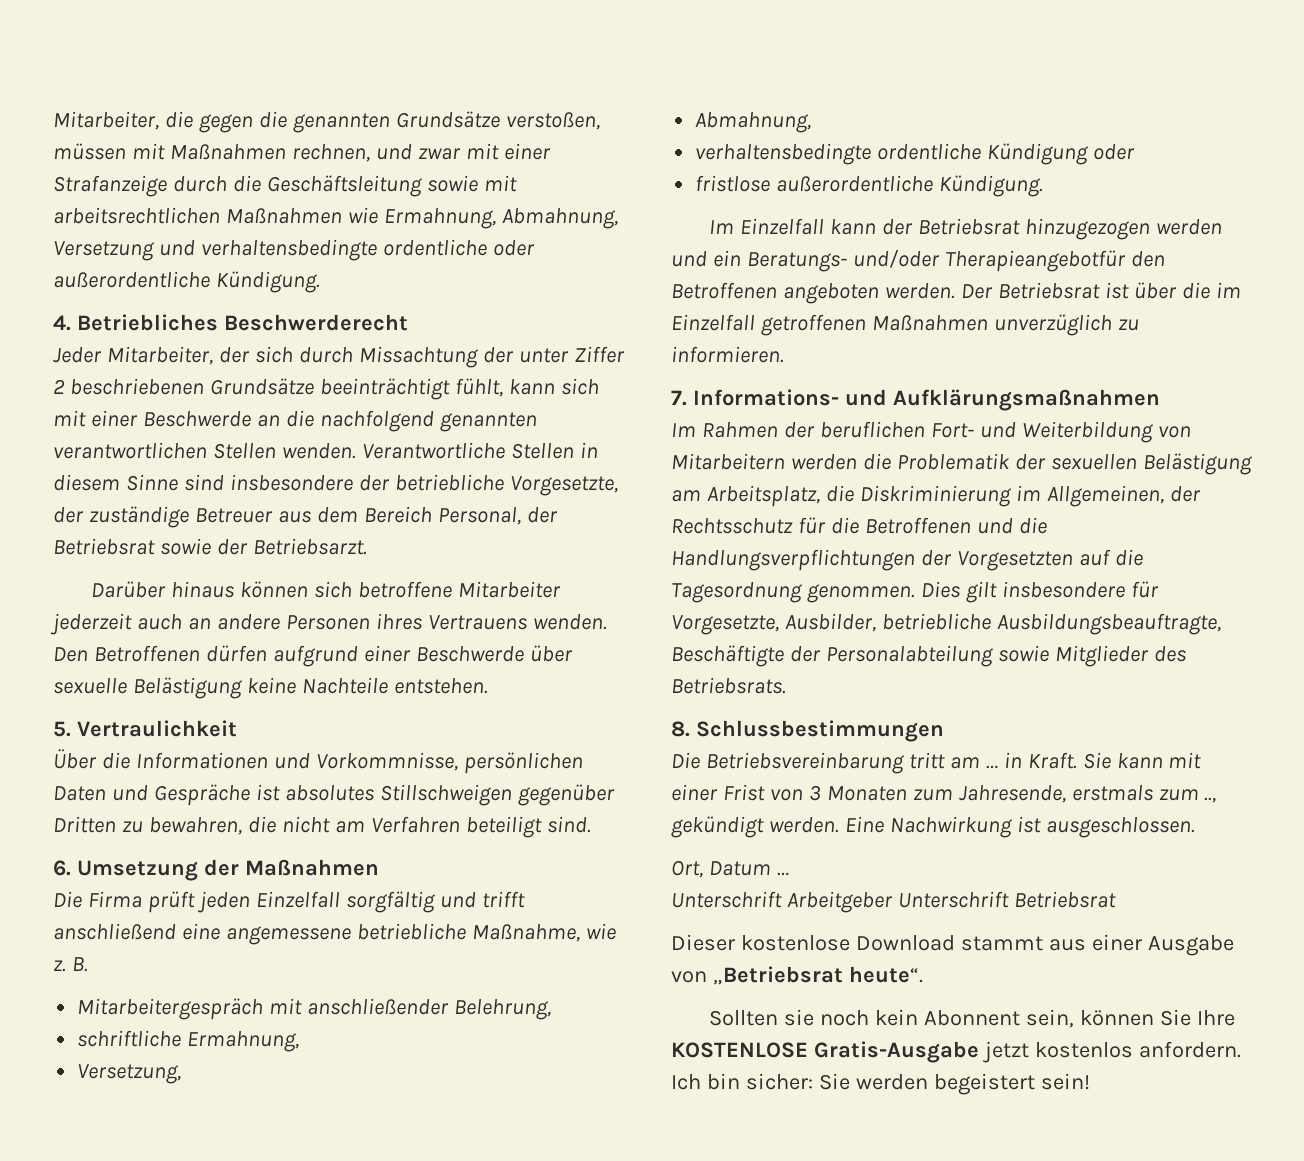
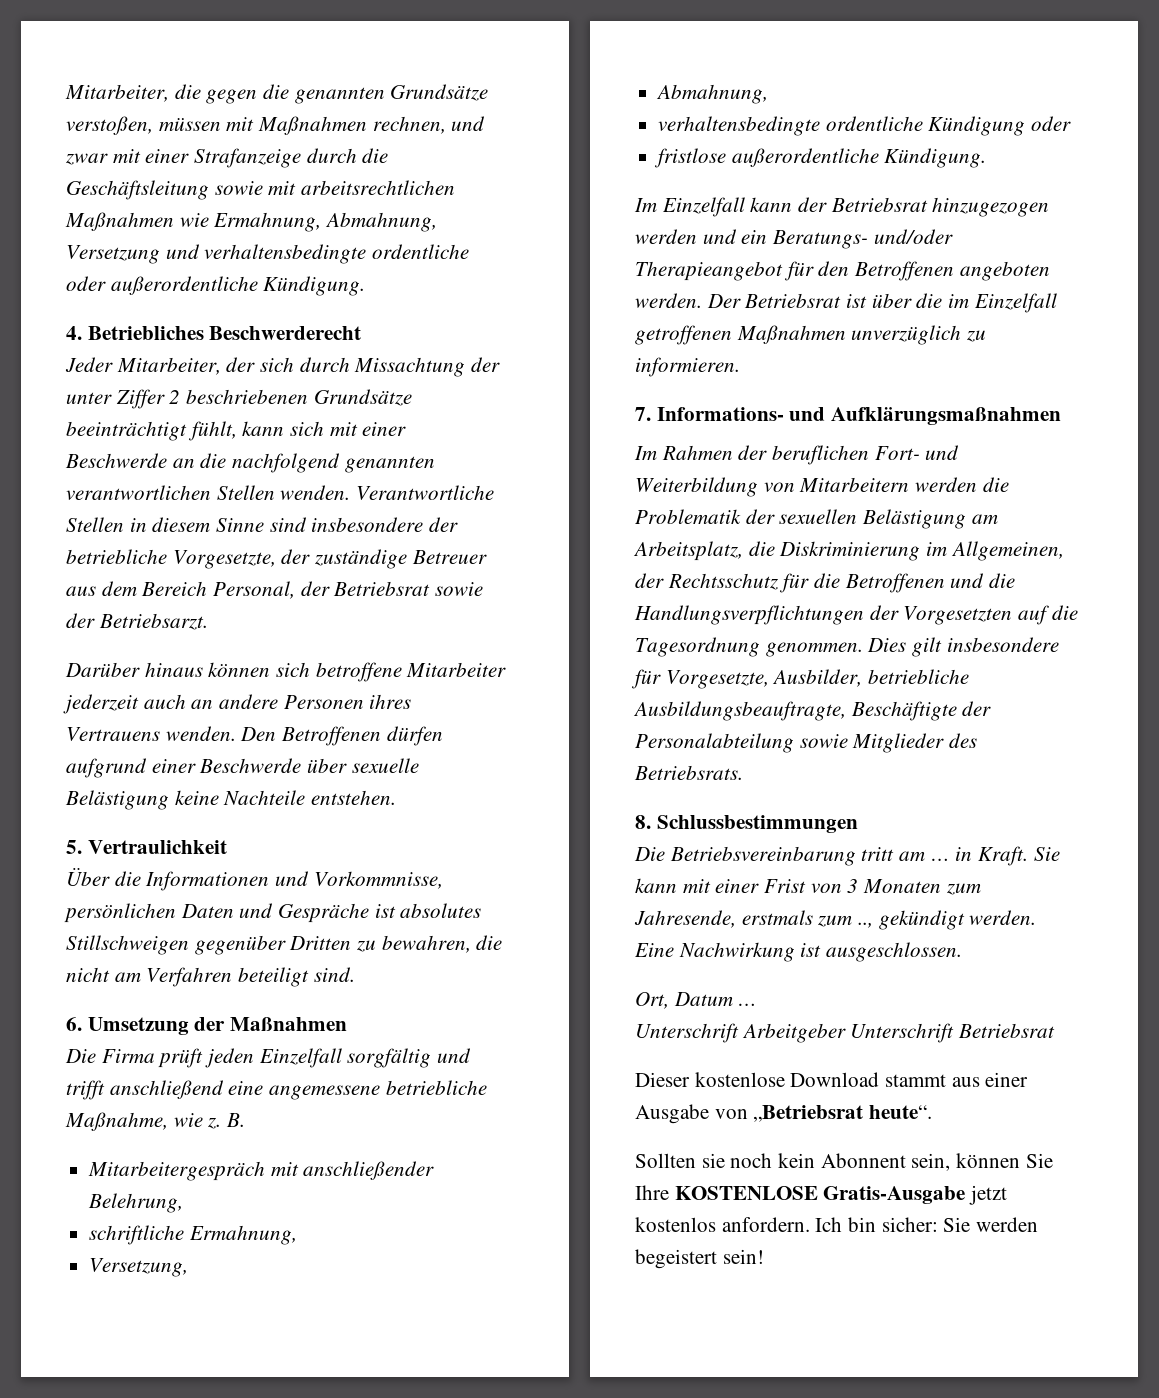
- Im Einzelfall kann der Betriebsrat hinzugezogen werden und ein Beratungs- und/oder Therapieangebotfür den Betroffenen angeboten werden.
+ Im Einzelfall kann der Betriebsrat hinzugezogen werden und ein Beratungs- und/oder Therapieangebot für den Betroffenen angeboten werden.

